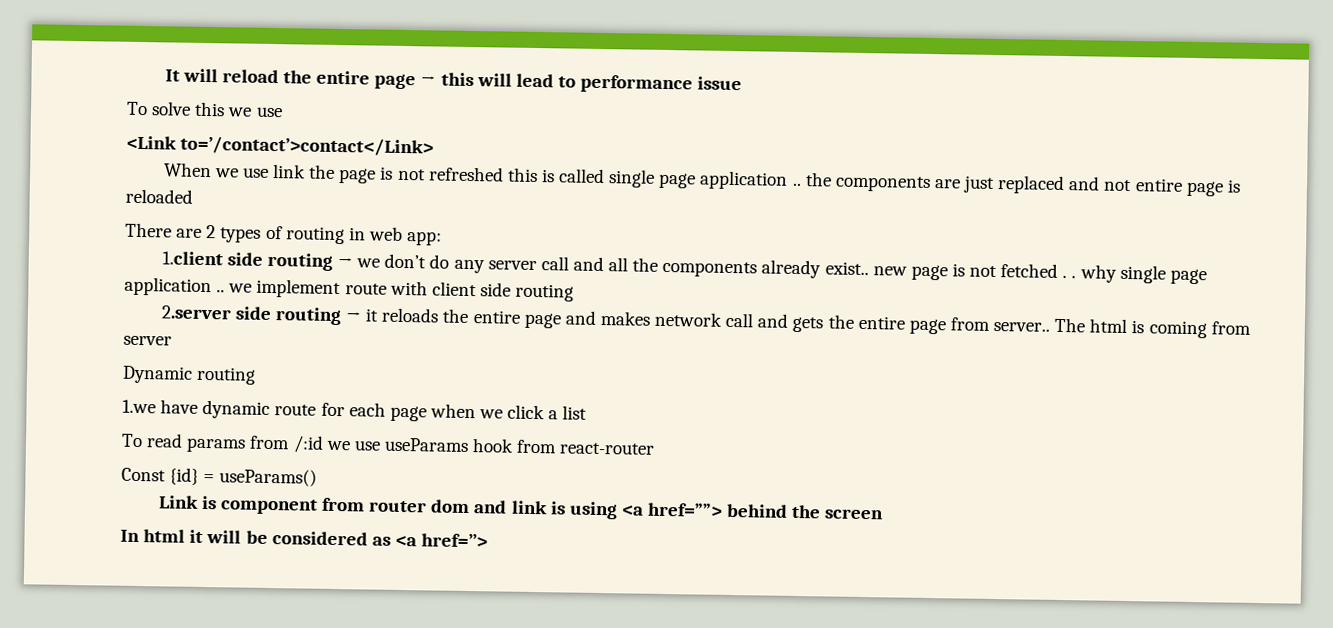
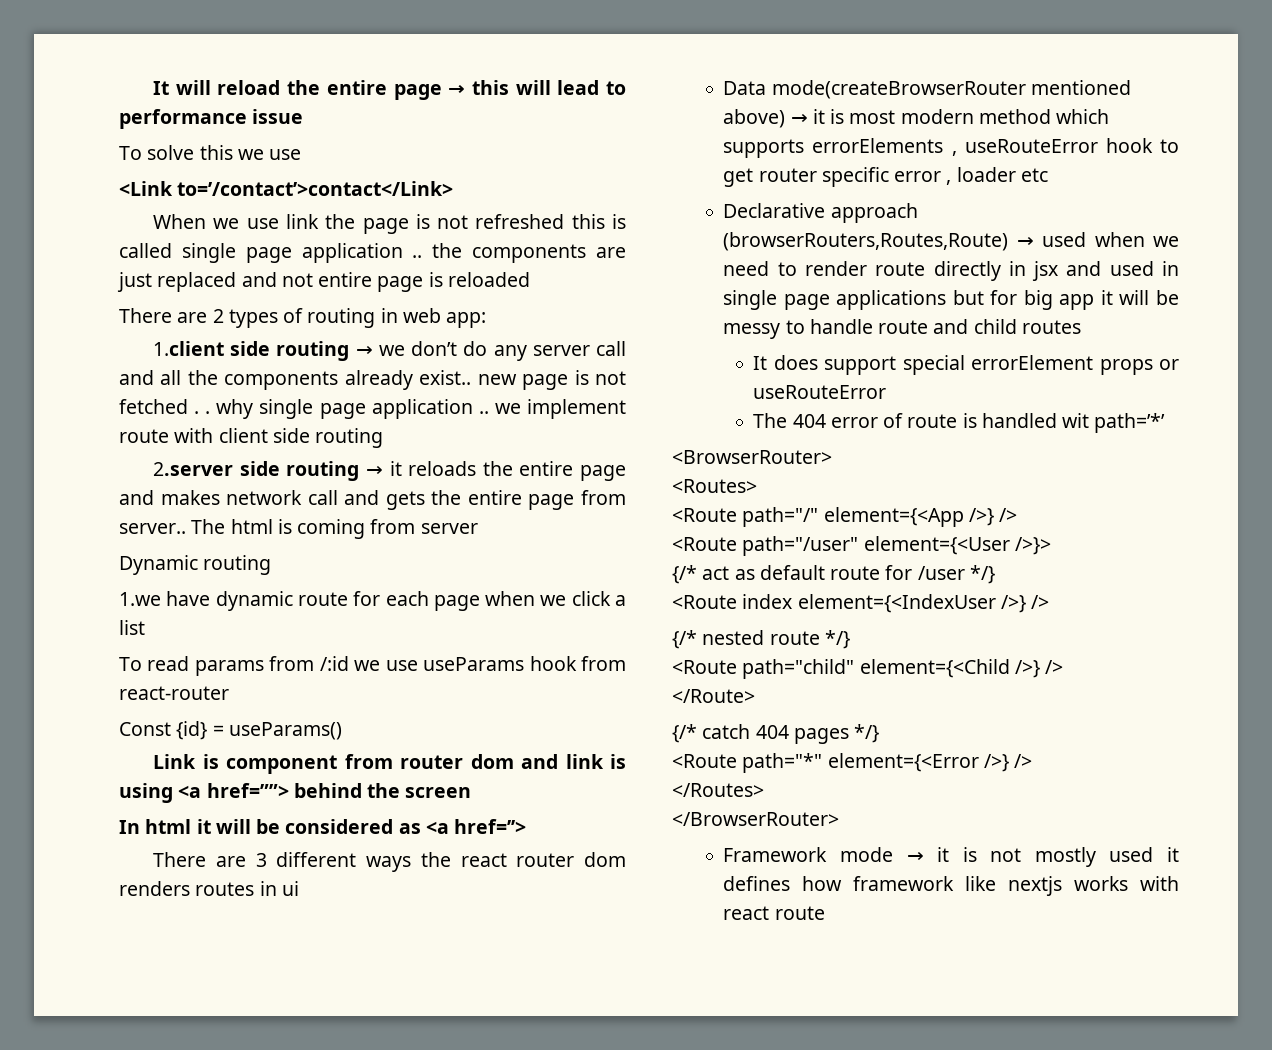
+ There are 3 different ways the react router dom renders routes in ui
+ Data mode(createBrowserRouter mentioned above) → it is most modern method which supports errorElements , useRouteError hook to get router specific error , loader etc
+ Declarative approach (browserRouters,Routes,Route) → used when we need to render route directly in jsx and used in single page applications but for big app it will be messy to handle route and child routes
+ It does support special errorElement props or useRouteError
+ The 404 error of route is handled wit path=’*’
+ <BrowserRouter>
+ <Routes>
+ <Route path="/" element={<App />} />
+ <Route path="/user" element={<User />}>
+ {/* act as default route for /user */}
+ <Route index element={<IndexUser />} />
+ {/* nested route */}
+ <Route path="child" element={<Child />} />
+ </Route>
+ {/* catch 404 pages */}
+ <Route path="*" element={<Error />} />
+ </Routes>
+ </BrowserRouter>
+ Framework mode → it is not mostly used it defines how framework like nextjs works with react route

